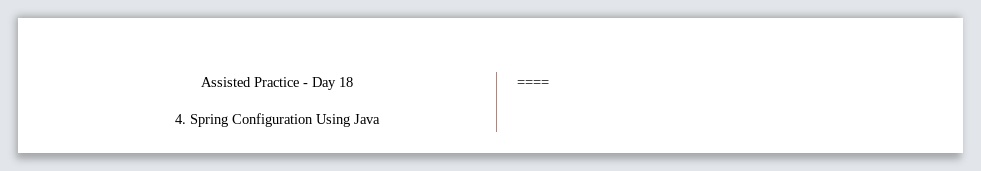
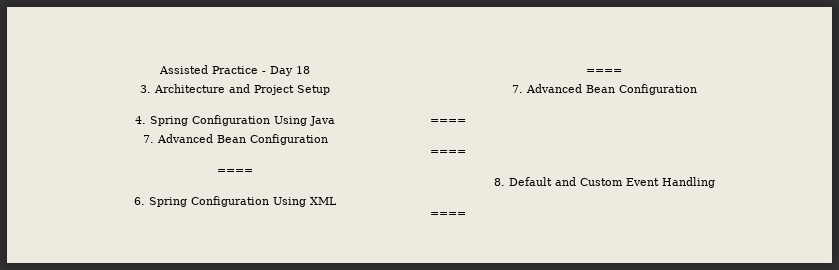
+ 3. Architecture and Project Setup
  4. Spring Configuration Using Java
+ 7. Advanced Bean Configuration
+ ====
+ 6. Spring Configuration Using XML
+ ====
+ 7. Advanced Bean Configuration
+ ====
+ ====
+ 8. Default and Custom Event Handling

